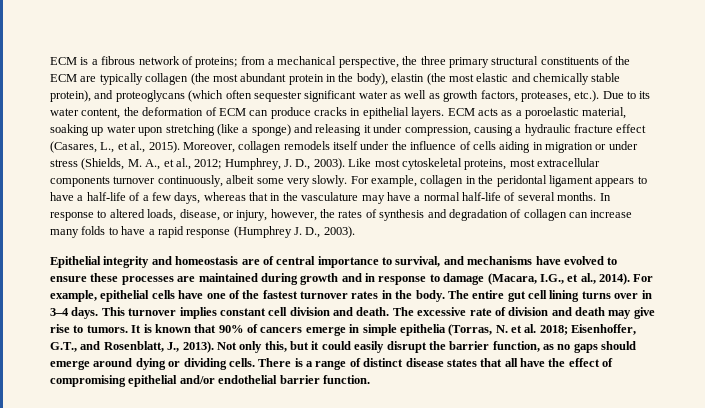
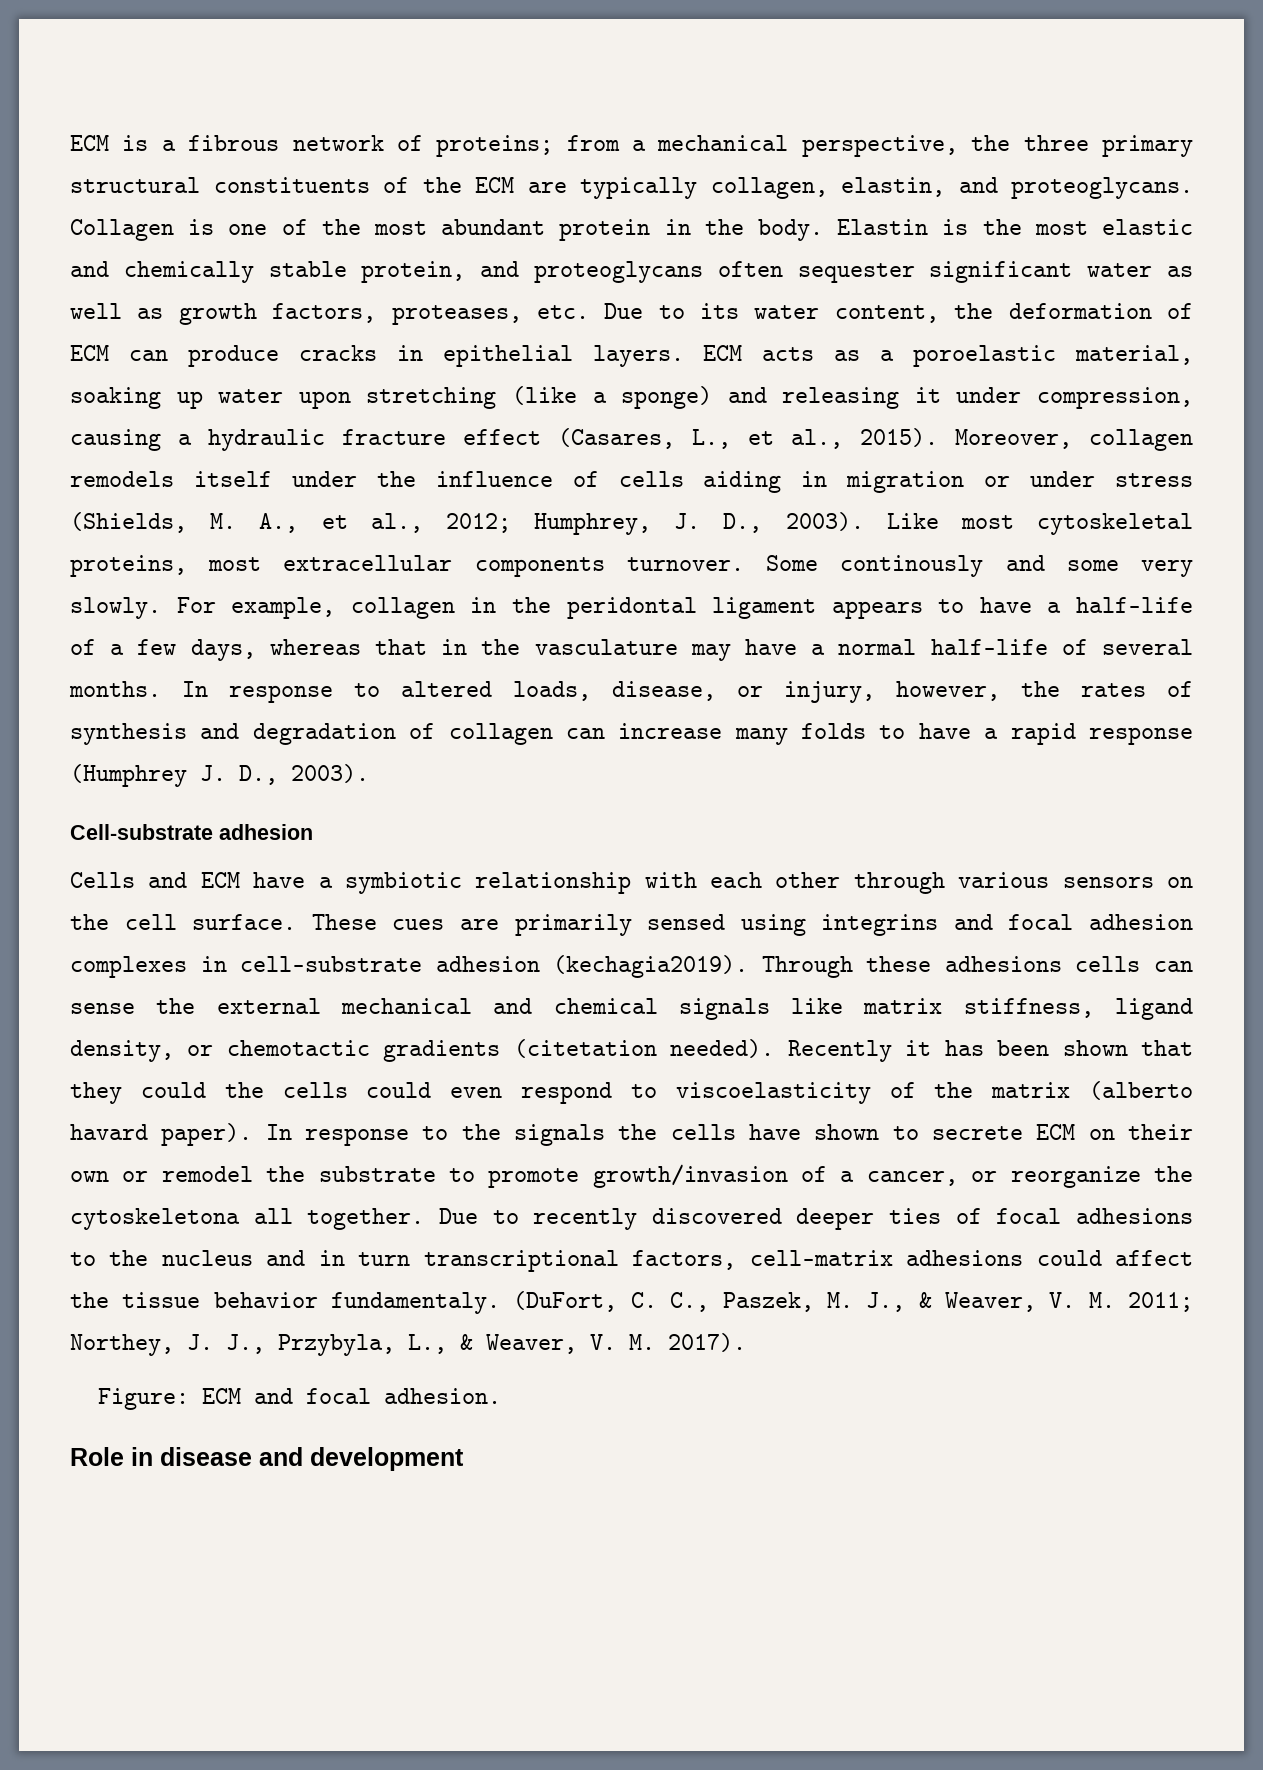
- ECM is a fibrous network of proteins; from a mechanical perspective, the three primary structural constituents of the ECM are typically collagen (the most abundant protein in the body), elastin (the most elastic and chemically stable protein), and proteoglycans (which often sequester significant water as well as growth factors, proteases, etc.). Due to its water content, the deformation of ECM can produce cracks in epithelial layers.
+ ECM is a fibrous network of proteins; from a mechanical perspective, the three primary structural constituents of the ECM are typically collagen, elastin, and proteoglycans. Collagen is one of the most abundant protein in the body. Elastin is the most elastic and chemically stable protein, and proteoglycans often sequester significant water as well as growth factors, proteases, etc. Due to its water content, the deformation of ECM can produce cracks in epithelial layers.
- Like most cytoskeletal proteins, most extracellular components turnover continuously, albeit some very slowly.
+ Like most cytoskeletal proteins, most extracellular components turnover. Some continously and some very slowly.
- Epithelial integrity and homeostasis are of central importance to survival, and mechanisms have evolved to ensure these processes are maintained during growth and in response to damage (Macara, I.G., et al., 2014). For example, epithelial cells have one of the fastest turnover rates in the body. The entire gut cell lining turns over in 3–4 days. This turnover implies constant cell division and death. The excessive rate of division and death may give rise to tumors. It is known that 90% of cancers emerge in simple epithelia (Torras, N. et al. 2018; Eisenhoffer, G.T., and Rosenblatt, J., 2013). Not only this, but it could easily disrupt the barrier function, as no gaps should emerge around dying or dividing cells. There is a range of distinct disease states that all have the effect of compromising epithelial and/or endothelial barrier function.
+ Cell-substrate adhesion
+ Cells and ECM have a symbiotic relationship with each other through various sensors on the cell surface. These cues are primarily sensed using integrins and focal adhesion complexes in cell-substrate adhesion (kechagia2019). Through these adhesions cells can sense the external mechanical and chemical signals like matrix stiffness, ligand density, or chemotactic gradients (citetation needed). Recently it has been shown that they could the cells could even respond to viscoelasticity of the matrix (alberto havard paper). In response to the signals the cells have shown to secrete ECM on their own or remodel the substrate to promote growth/invasion of a cancer, or reorganize the cytoskeletona all together. Due to recently discovered deeper ties of focal adhesions to the nucleus and in turn transcriptional factors, cell-matrix adhesions could affect the tissue behavior fundamentaly. (DuFort, C. C., Paszek, M. J., & Weaver, V. M. 2011; Northey, J. J., Przybyla, L., & Weaver, V. M. 2017).
+ Figure: ECM and focal adhesion.
+ Role in disease and development

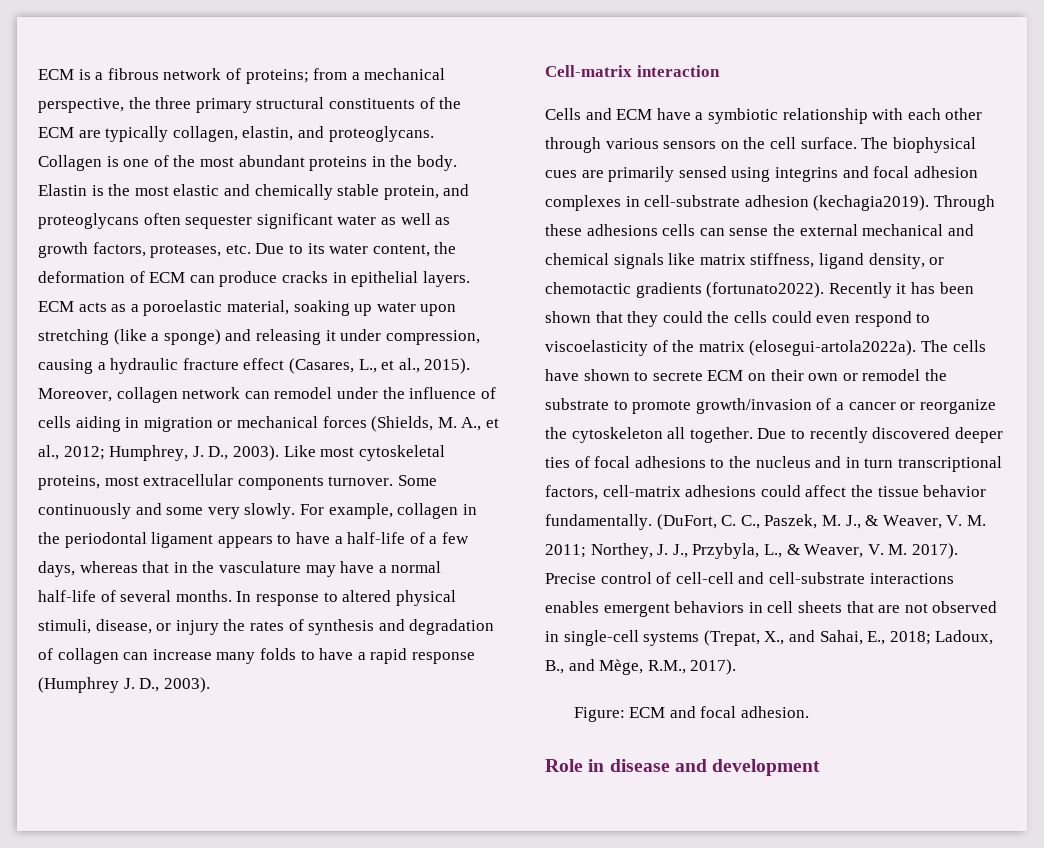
- Collagen is one of the most abundant protein in the body.
+ Collagen is one of the most abundant proteins in the body.
- Moreover, collagen remodels itself under the influence of cells aiding in migration or under stress (Shields, M. A., et al., 2012; Humphrey, J. D., 2003).
+ Moreover, collagen network can remodel under the influence of cells aiding in migration or mechanical forces (Shields, M. A., et al., 2012; Humphrey, J. D., 2003).
- Some continously and some very slowly.
+ Some continuously and some very slowly.
- For example, collagen in the peridontal ligament appears to have a half-life of a few days, whereas that in the vasculature may have a normal half-life of several months.
+ For example, collagen in the periodontal ligament appears to have a half-life of a few days, whereas that in the vasculature may have a normal half-life of several months.
- In response to altered loads, disease, or injury, however, the rates of synthesis and degradation of collagen can increase many folds to have a rapid response (Humphrey J. D., 2003).
+ In response to altered physical stimuli, disease, or injury the rates of synthesis and degradation of collagen can increase many folds to have a rapid response (Humphrey J. D., 2003).
- Cell-substrate adhesion
+ Cell-matrix interaction
- These cues are primarily sensed using integrins and focal adhesion complexes in cell-substrate adhesion (kechagia2019).
+ The biophysical cues are primarily sensed using integrins and focal adhesion complexes in cell-substrate adhesion (kechagia2019).
- Through these adhesions cells can sense the external mechanical and chemical signals like matrix stiffness, ligand density, or chemotactic gradients (citetation needed).
+ Through these adhesions cells can sense the external mechanical and chemical signals like matrix stiffness, ligand density, or chemotactic gradients (fortunato2022).
- Recently it has been shown that they could the cells could even respond to viscoelasticity of the matrix (alberto havard paper). In response to the signals the cells have shown to secrete ECM on their own or remodel the substrate to promote growth/invasion of a cancer, or reorganize the cytoskeletona all together.
+ Recently it has been shown that they could the cells could even respond to viscoelasticity of the matrix (elosegui-artola2022a). The cells have shown to secrete ECM on their own or remodel the substrate to promote growth/invasion of a cancer or reorganize the cytoskeleton all together.
- Due to recently discovered deeper ties of focal adhesions to the nucleus and in turn transcriptional factors, cell-matrix adhesions could affect the tissue behavior fundamentaly.
+ Due to recently discovered deeper ties of focal adhesions to the nucleus and in turn transcriptional factors, cell-matrix adhesions could affect the tissue behavior fundamentally.
+ Precise control of cell-cell and cell-substrate interactions enables emergent behaviors in cell sheets that are not observed in single-cell systems (Trepat, X., and Sahai, E., 2018; Ladoux, B., and Mège, R.M., 2017).

